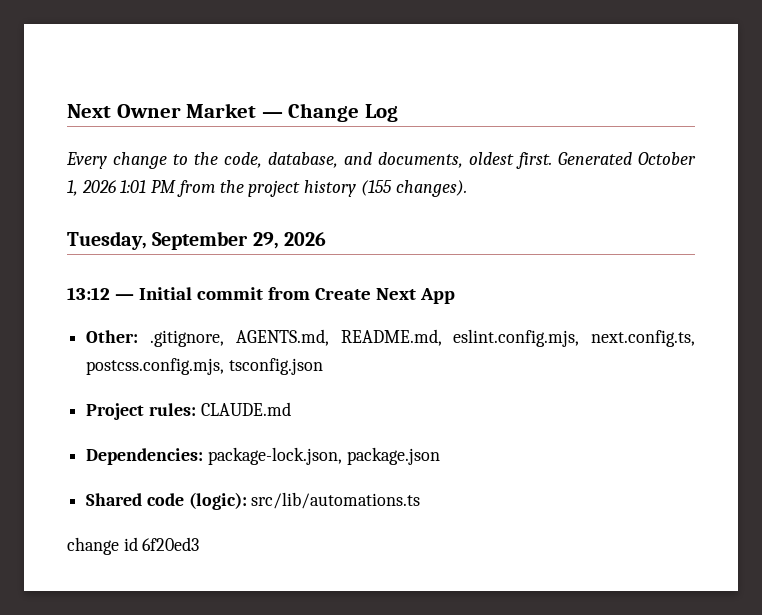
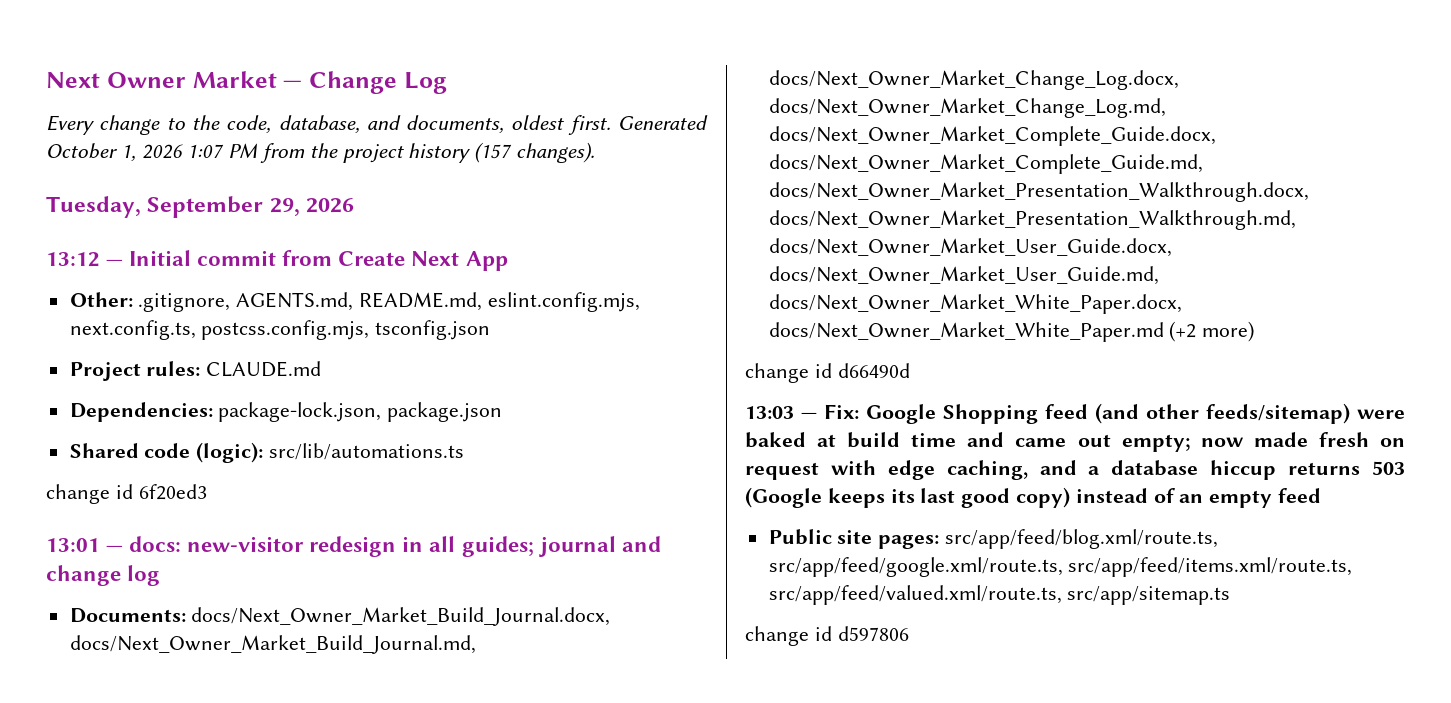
- Generated October 1, 2026 1:01 PM from the project history (155 changes).
+ Generated October 1, 2026 1:07 PM from the project history (157 changes).
+ 13:01 — docs: new-visitor redesign in all guides; journal and change log
+ Documents: docs/Next_Owner_Market_Build_Journal.docx, docs/Next_Owner_Market_Build_Journal.md, docs/Next_Owner_Market_Change_Log.docx, docs/Next_Owner_Market_Change_Log.md, docs/Next_Owner_Market_Complete_Guide.docx, docs/Next_Owner_Market_Complete_Guide.md, docs/Next_Owner_Market_Presentation_Walkthrough.docx, docs/Next_Owner_Market_Presentation_Walkthrough.md, docs/Next_Owner_Market_User_Guide.docx, docs/Next_Owner_Market_User_Guide.md, docs/Next_Owner_Market_White_Paper.docx, docs/Next_Owner_Market_White_Paper.md (+2 more)
+ change id d66490d
+ 13:03 — Fix: Google Shopping feed (and other feeds/sitemap) were baked at build time and came out empty; now made fresh on request with edge caching, and a database hiccup returns 503 (Google keeps its last good copy) instead of an empty feed
+ Public site pages: src/app/feed/blog.xml/route.ts, src/app/feed/google.xml/route.ts, src/app/feed/items.xml/route.ts, src/app/feed/valued.xml/route.ts, src/app/sitemap.ts
+ change id d597806

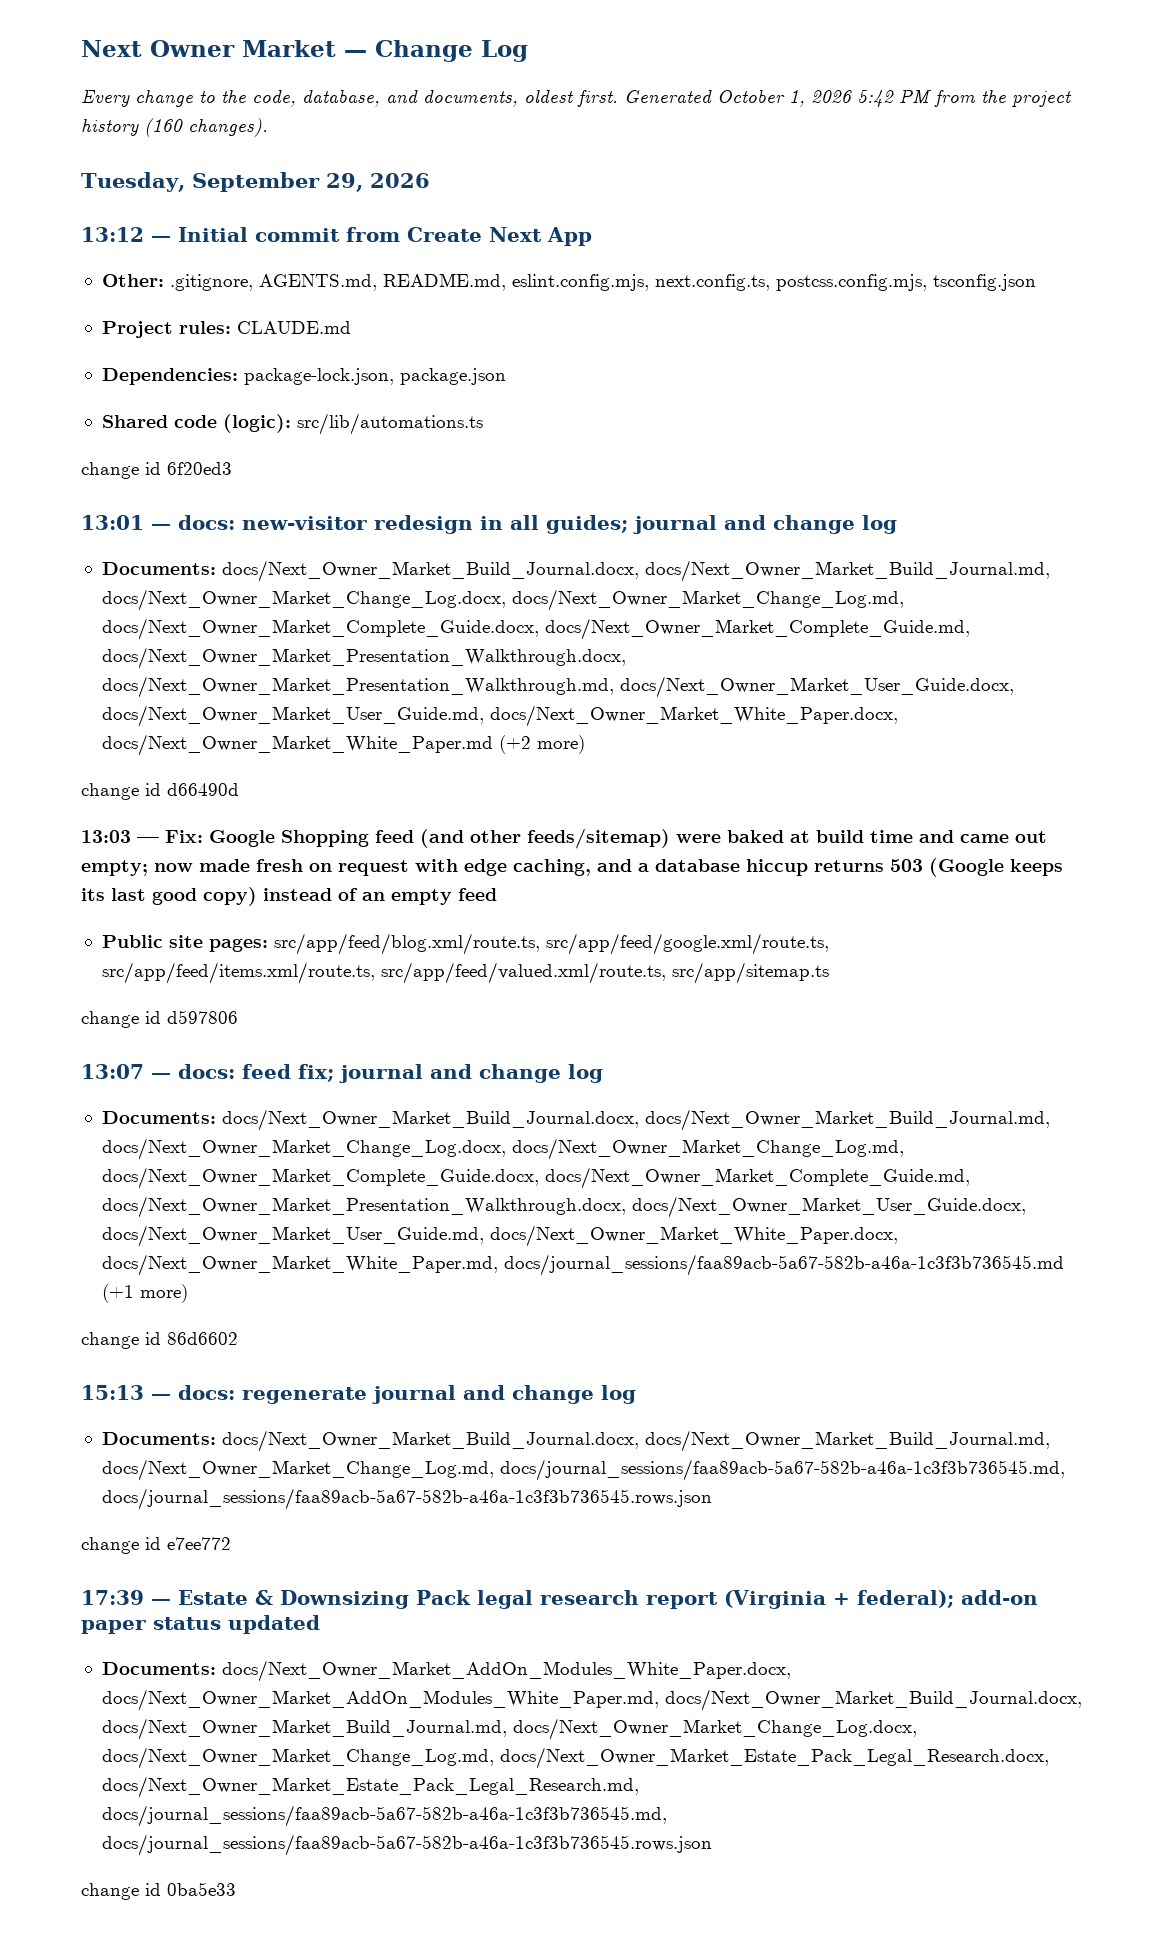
- Generated October 1, 2026 1:07 PM from the project history (157 changes).
+ Generated October 1, 2026 5:42 PM from the project history (160 changes).
+ 13:07 — docs: feed fix; journal and change log
+ Documents: docs/Next_Owner_Market_Build_Journal.docx, docs/Next_Owner_Market_Build_Journal.md, docs/Next_Owner_Market_Change_Log.docx, docs/Next_Owner_Market_Change_Log.md, docs/Next_Owner_Market_Complete_Guide.docx, docs/Next_Owner_Market_Complete_Guide.md, docs/Next_Owner_Market_Presentation_Walkthrough.docx, docs/Next_Owner_Market_User_Guide.docx, docs/Next_Owner_Market_User_Guide.md, docs/Next_Owner_Market_White_Paper.docx, docs/Next_Owner_Market_White_Paper.md, docs/journal_sessions/faa89acb-5a67-582b-a46a-1c3f3b736545.md (+1 more)
+ change id 86d6602
+ 15:13 — docs: regenerate journal and change log
+ Documents: docs/Next_Owner_Market_Build_Journal.docx, docs/Next_Owner_Market_Build_Journal.md, docs/Next_Owner_Market_Change_Log.md, docs/journal_sessions/faa89acb-5a67-582b-a46a-1c3f3b736545.md, docs/journal_sessions/faa89acb-5a67-582b-a46a-1c3f3b736545.rows.json
+ change id e7ee772
+ 17:39 — Estate & Downsizing Pack legal research report (Virginia + federal); add-on paper status updated
+ Documents: docs/Next_Owner_Market_AddOn_Modules_White_Paper.docx, docs/Next_Owner_Market_AddOn_Modules_White_Paper.md, docs/Next_Owner_Market_Build_Journal.docx, docs/Next_Owner_Market_Build_Journal.md, docs/Next_Owner_Market_Change_Log.docx, docs/Next_Owner_Market_Change_Log.md, docs/Next_Owner_Market_Estate_Pack_Legal_Research.docx, docs/Next_Owner_Market_Estate_Pack_Legal_Research.md, docs/journal_sessions/faa89acb-5a67-582b-a46a-1c3f3b736545.md, docs/journal_sessions/faa89acb-5a67-582b-a46a-1c3f3b736545.rows.json
+ change id 0ba5e33

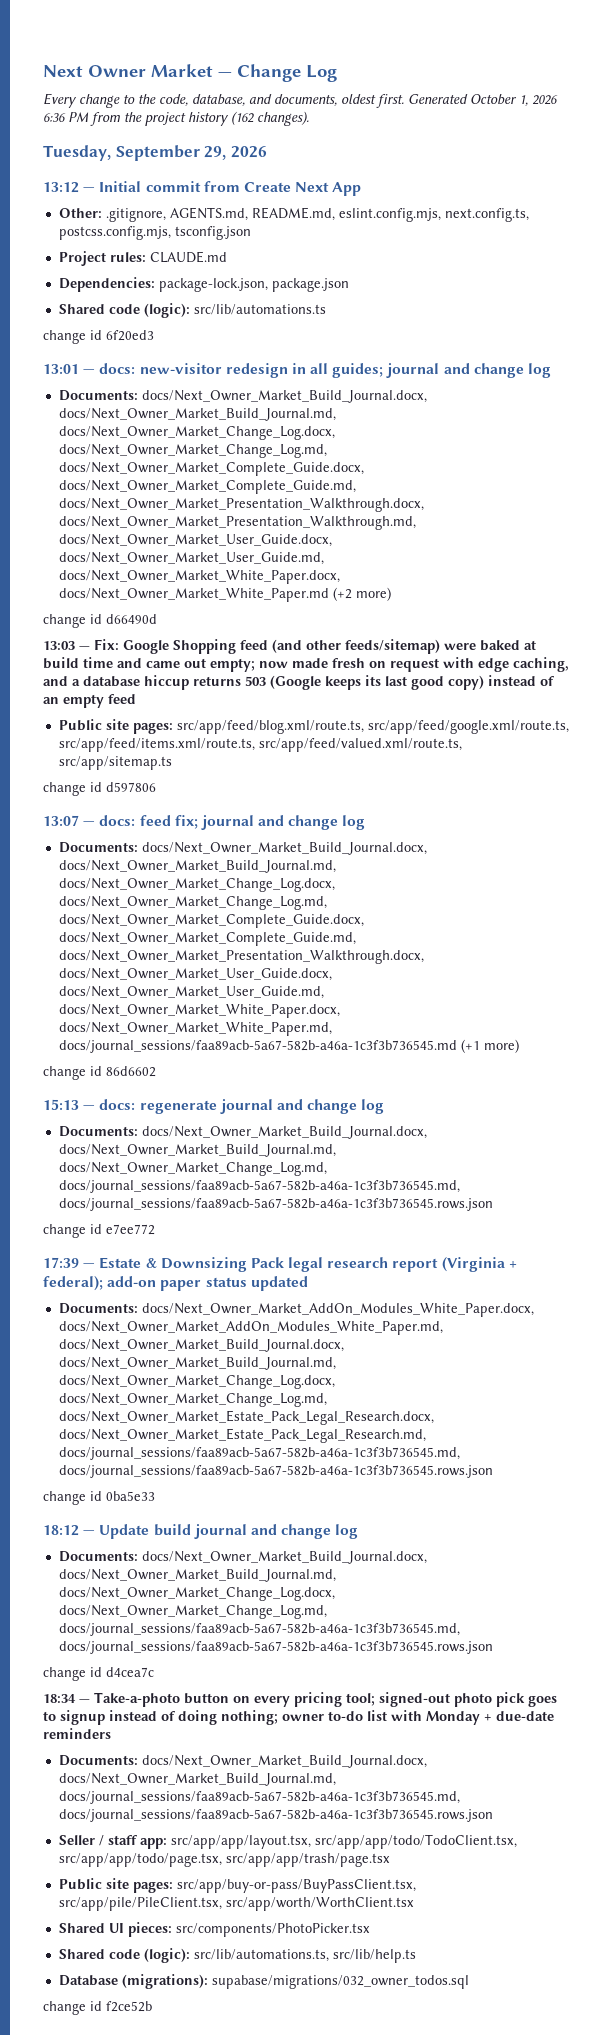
- Generated October 1, 2026 5:42 PM from the project history (160 changes).
+ Generated October 1, 2026 6:36 PM from the project history (162 changes).
+ 18:12 — Update build journal and change log
+ Documents: docs/Next_Owner_Market_Build_Journal.docx, docs/Next_Owner_Market_Build_Journal.md, docs/Next_Owner_Market_Change_Log.docx, docs/Next_Owner_Market_Change_Log.md, docs/journal_sessions/faa89acb-5a67-582b-a46a-1c3f3b736545.md, docs/journal_sessions/faa89acb-5a67-582b-a46a-1c3f3b736545.rows.json
+ change id d4cea7c
+ 18:34 — Take-a-photo button on every pricing tool; signed-out photo pick goes to signup instead of doing nothing; owner to-do list with Monday + due-date reminders
+ Documents: docs/Next_Owner_Market_Build_Journal.docx, docs/Next_Owner_Market_Build_Journal.md, docs/journal_sessions/faa89acb-5a67-582b-a46a-1c3f3b736545.md, docs/journal_sessions/faa89acb-5a67-582b-a46a-1c3f3b736545.rows.json
+ Seller / staff app: src/app/app/layout.tsx, src/app/app/todo/TodoClient.tsx, src/app/app/todo/page.tsx, src/app/app/trash/page.tsx
+ Public site pages: src/app/buy-or-pass/BuyPassClient.tsx, src/app/pile/PileClient.tsx, src/app/worth/WorthClient.tsx
+ Shared UI pieces: src/components/PhotoPicker.tsx
+ Shared code (logic): src/lib/automations.ts, src/lib/help.ts
+ Database (migrations): supabase/migrations/032_owner_todos.sql
+ change id f2ce52b

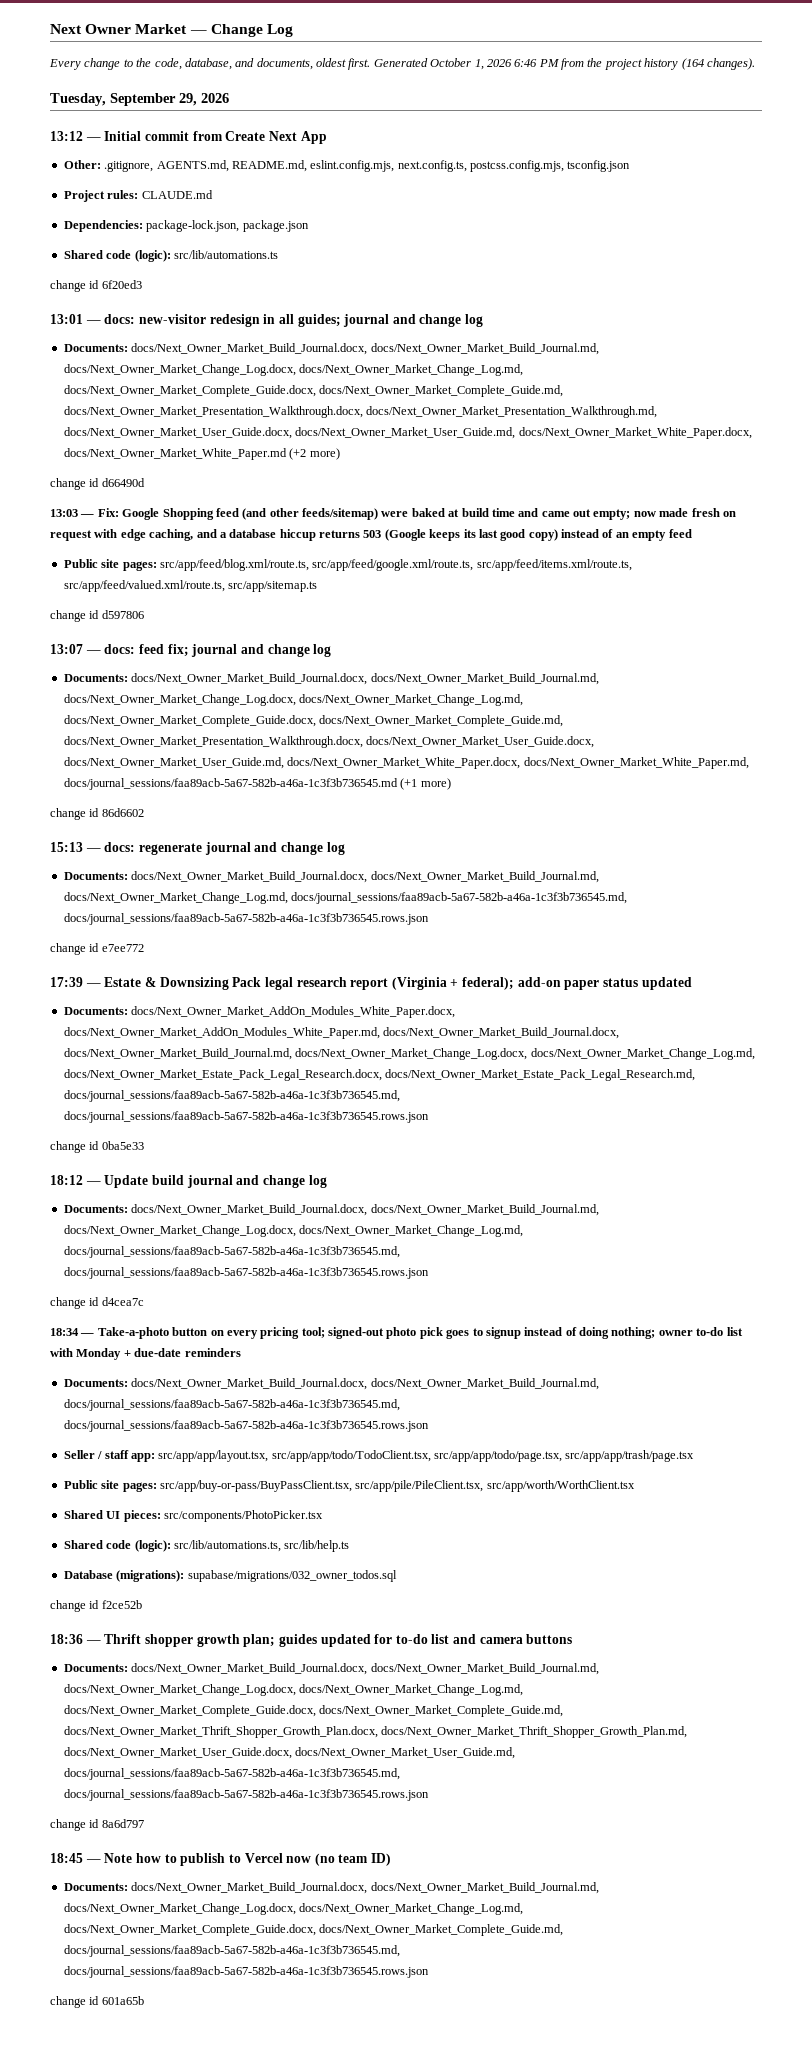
- Generated October 1, 2026 6:36 PM from the project history (162 changes).
+ Generated October 1, 2026 6:46 PM from the project history (164 changes).
+ 18:36 — Thrift shopper growth plan; guides updated for to-do list and camera buttons
+ Documents: docs/Next_Owner_Market_Build_Journal.docx, docs/Next_Owner_Market_Build_Journal.md, docs/Next_Owner_Market_Change_Log.docx, docs/Next_Owner_Market_Change_Log.md, docs/Next_Owner_Market_Complete_Guide.docx, docs/Next_Owner_Market_Complete_Guide.md, docs/Next_Owner_Market_Thrift_Shopper_Growth_Plan.docx, docs/Next_Owner_Market_Thrift_Shopper_Growth_Plan.md, docs/Next_Owner_Market_User_Guide.docx, docs/Next_Owner_Market_User_Guide.md, docs/journal_sessions/faa89acb-5a67-582b-a46a-1c3f3b736545.md, docs/journal_sessions/faa89acb-5a67-582b-a46a-1c3f3b736545.rows.json
+ change id 8a6d797
+ 18:45 — Note how to publish to Vercel now (no team ID)
+ Documents: docs/Next_Owner_Market_Build_Journal.docx, docs/Next_Owner_Market_Build_Journal.md, docs/Next_Owner_Market_Change_Log.docx, docs/Next_Owner_Market_Change_Log.md, docs/Next_Owner_Market_Complete_Guide.docx, docs/Next_Owner_Market_Complete_Guide.md, docs/journal_sessions/faa89acb-5a67-582b-a46a-1c3f3b736545.md, docs/journal_sessions/faa89acb-5a67-582b-a46a-1c3f3b736545.rows.json
+ change id 601a65b

